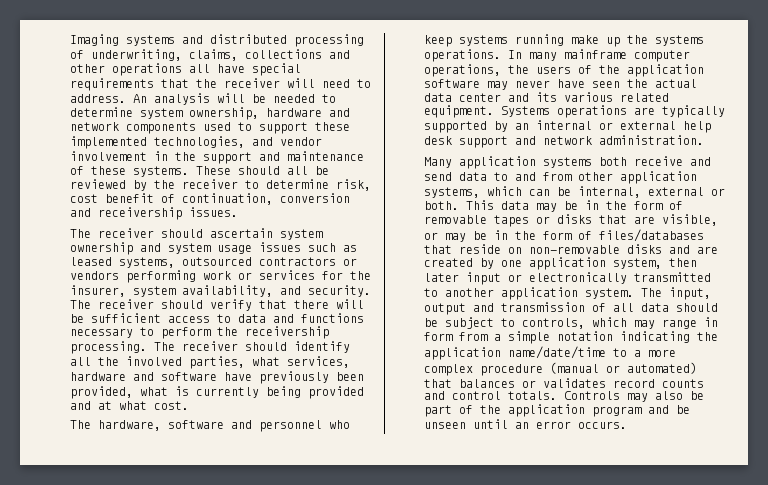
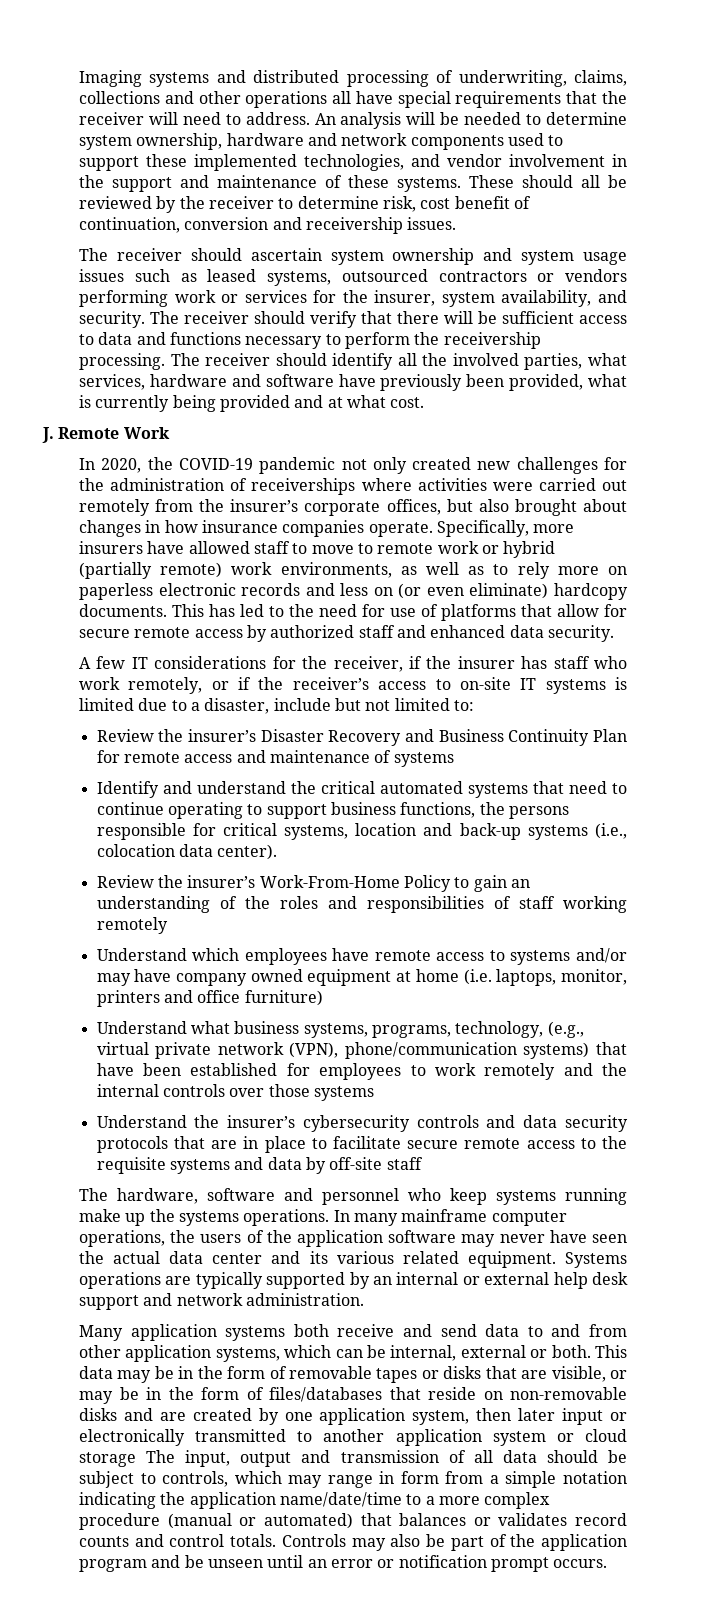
+ J. Remote Work
+ In 2020, the COVID-19 pandemic not only created new challenges for the administration of receiverships where activities were carried out remotely from the insurer’s corporate offices, but also brought about changes in how insurance companies operate. Specifically, more insurers have allowed staff to move to remote work or hybrid (partially remote) work environments, as well as to rely more on paperless electronic records and less on (or even eliminate) hardcopy documents. This has led to the need for use of platforms that allow for secure remote access by authorized staff and enhanced data security.
+ A few IT considerations for the receiver, if the insurer has staff who work remotely, or if the receiver’s access to on-site IT systems is limited due to a disaster, include but not limited to:
+ Review the insurer’s Disaster Recovery and Business Continuity Plan for remote access and maintenance of systems
+ Identify and understand the critical automated systems that need to continue operating to support business functions, the persons responsible for critical systems, location and back-up systems (i.e., colocation data center).
+ Review the insurer’s Work-From-Home Policy to gain an understanding of the roles and responsibilities of staff working remotely
+ Understand which employees have remote access to systems and/or may have company owned equipment at home (i.e. laptops, monitor, printers and office furniture)
+ Understand what business systems, programs, technology, (e.g., virtual private network (VPN), phone/communication systems) that have been established for employees to work remotely and the internal controls over those systems
+ Understand the insurer’s cybersecurity controls and data security protocols that are in place to facilitate secure remote access to the requisite systems and data by off-site staff
- This data may be in the form of removable tapes or disks that are visible, or may be in the form of files/databases that reside on non-removable disks and are created by one application system, then later input or electronically transmitted to another application system. The input, output and transmission of all data should be subject to controls, which may range in form from a simple notation indicating the application name/date/time to a more complex procedure (manual or automated) that balances or validates record counts and control totals.
+ This data may be in the form of removable tapes or disks that are visible, or may be in the form of files/databases that reside on non-removable disks and are created by one application system, then later input or electronically transmitted to another application system or cloud storage The input, output and transmission of all data should be subject to controls, which may range in form from a simple notation indicating the application name/date/time to a more complex procedure (manual or automated) that balances or validates record counts and control totals.
- Controls may also be part of the application program and be unseen until an error occurs.
+ Controls may also be part of the application program and be unseen until an error or notification prompt occurs.

